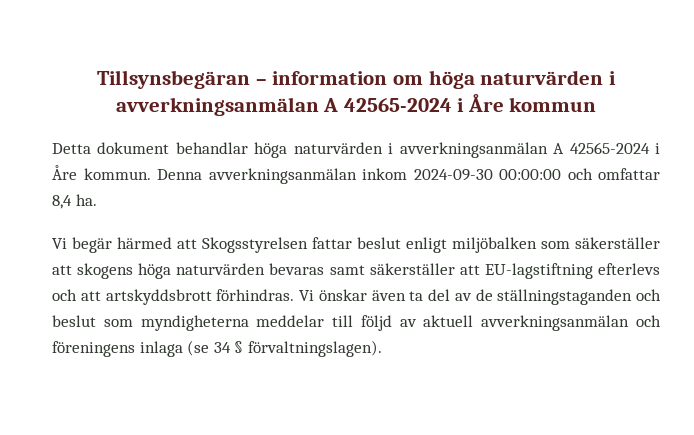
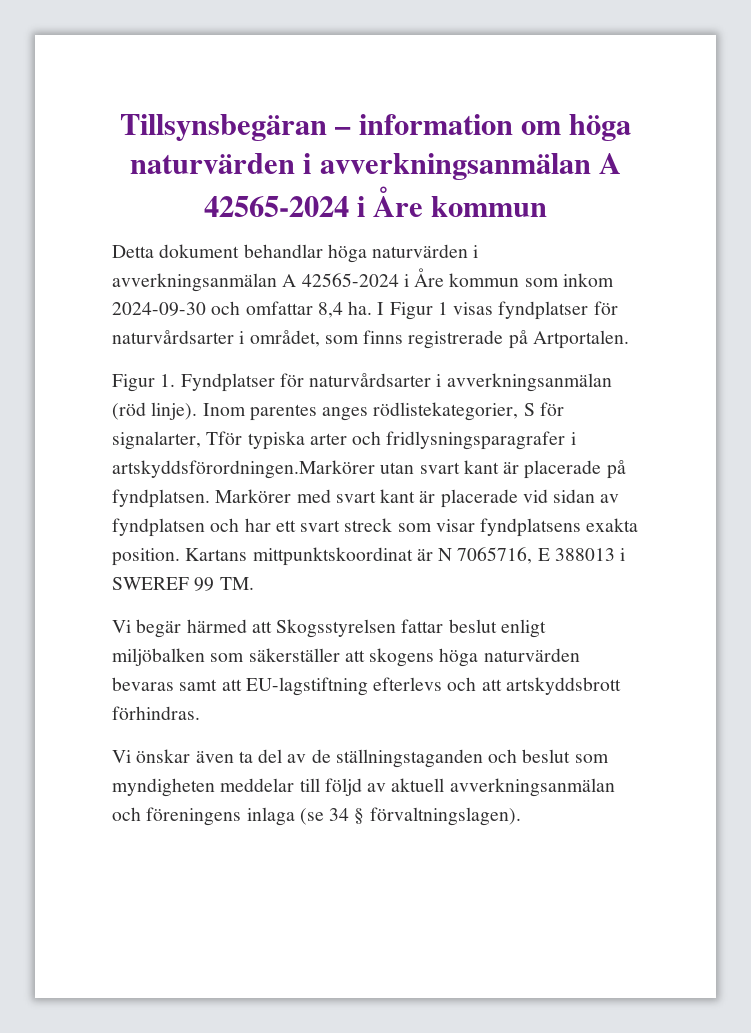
- Detta dokument behandlar höga naturvärden i avverkningsanmälan A 42565-2024 i Åre kommun. Denna avverkningsanmälan inkom 2024-09-30 00:00:00 och omfattar 8,4 ha.
+ Detta dokument behandlar höga naturvärden i avverkningsanmälan A 42565-2024 i Åre kommun som inkom 2024-09-30 och omfattar 8,4 ha. I Figur 1 visas fyndplatser för naturvårdsarter i området, som finns registrerade på Artportalen.
+ Figur 1. Fyndplatser för naturvårdsarter i avverkningsanmälan (röd linje). Inom parentes anges rödlistekategorier, S för signalarter, Tför typiska arter och fridlysningsparagrafer i artskyddsförordningen.Markörer utan svart kant är placerade på fyndplatsen. Markörer med svart kant är placerade vid sidan av fyndplatsen och har ett svart streck som visar fyndplatsens exakta position. Kartans mittpunktskoordinat är N 7065716, E 388013 i SWEREF 99 TM.
- Vi begär härmed att Skogsstyrelsen fattar beslut enligt miljöbalken som säkerställer att skogens höga naturvärden bevaras samt säkerställer att EU-lagstiftning efterlevs och att artskyddsbrott förhindras. Vi önskar även ta del av de ställningstaganden och beslut som myndigheterna meddelar till följd av aktuell avverkningsanmälan och föreningens inlaga (se 34 § förvaltningslagen).
+ Vi begär härmed att Skogsstyrelsen fattar beslut enligt miljöbalken som säkerställer att skogens höga naturvärden bevaras samt att EU-lagstiftning efterlevs och att artskyddsbrott förhindras.
+ Vi önskar även ta del av de ställningstaganden och beslut som myndigheten meddelar till följd av aktuell avverkningsanmälan och föreningens inlaga (se 34 § förvaltningslagen).

